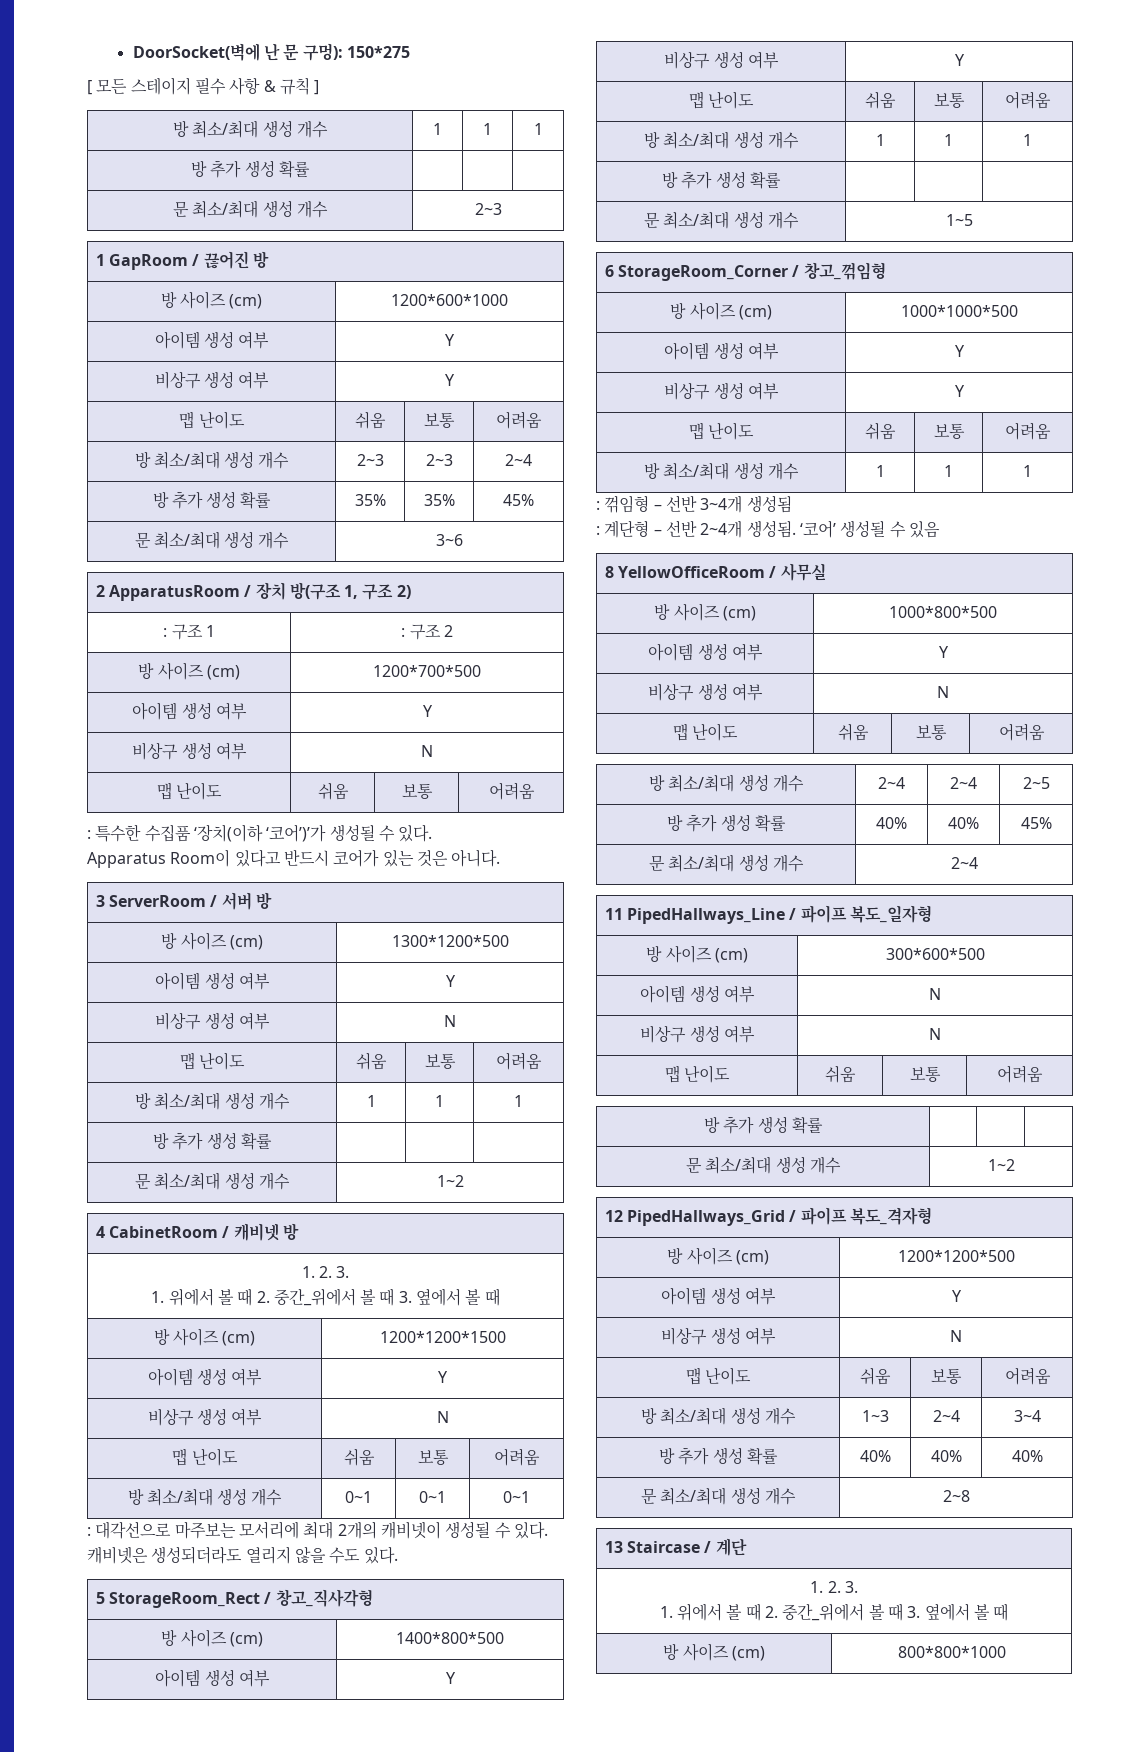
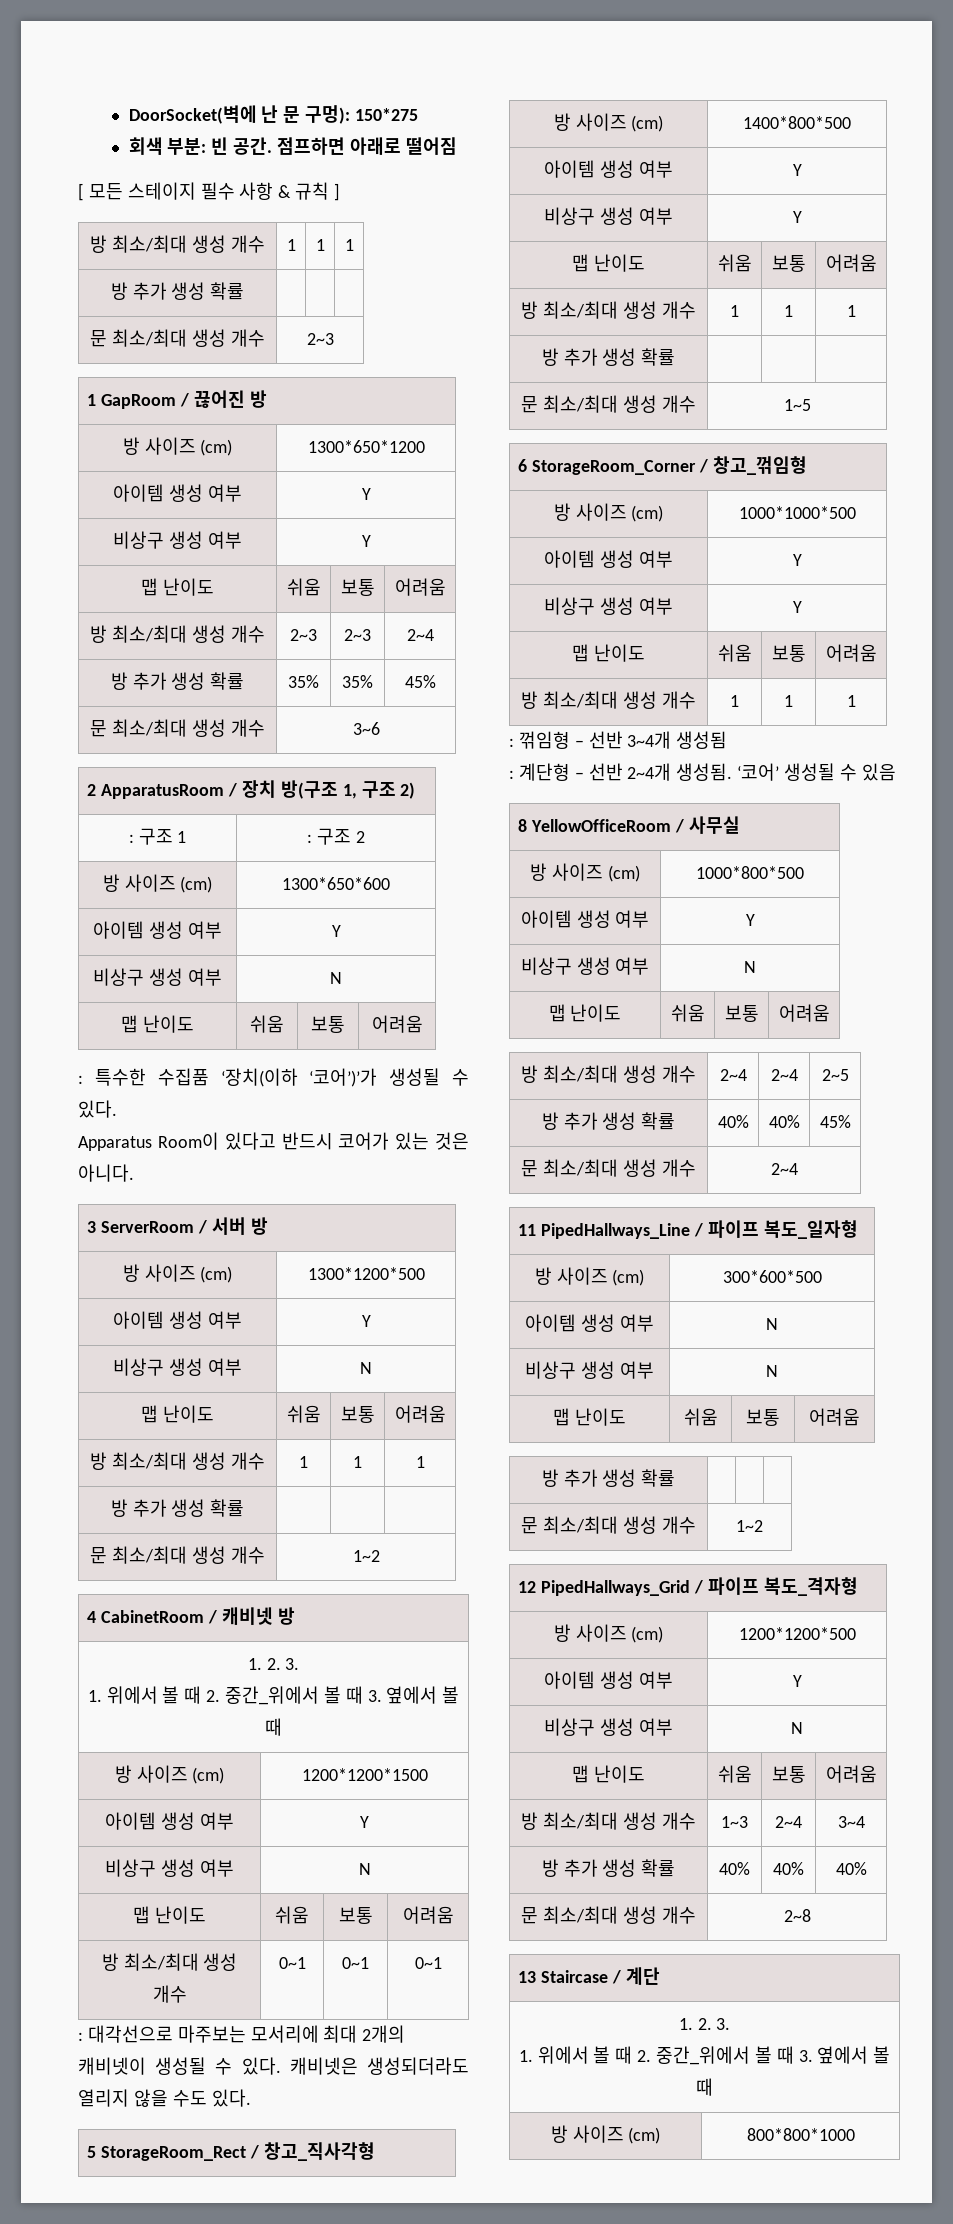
+ 회색 부분: 빈 공간. 점프하면 아래로 떨어짐
- 방 사이즈 (cm) | 1200*600*1000
+ 방 사이즈 (cm) | 1300*650*1200
- 방 사이즈 (cm) | 1200*700*500
+ 방 사이즈 (cm) | 1300*650*600

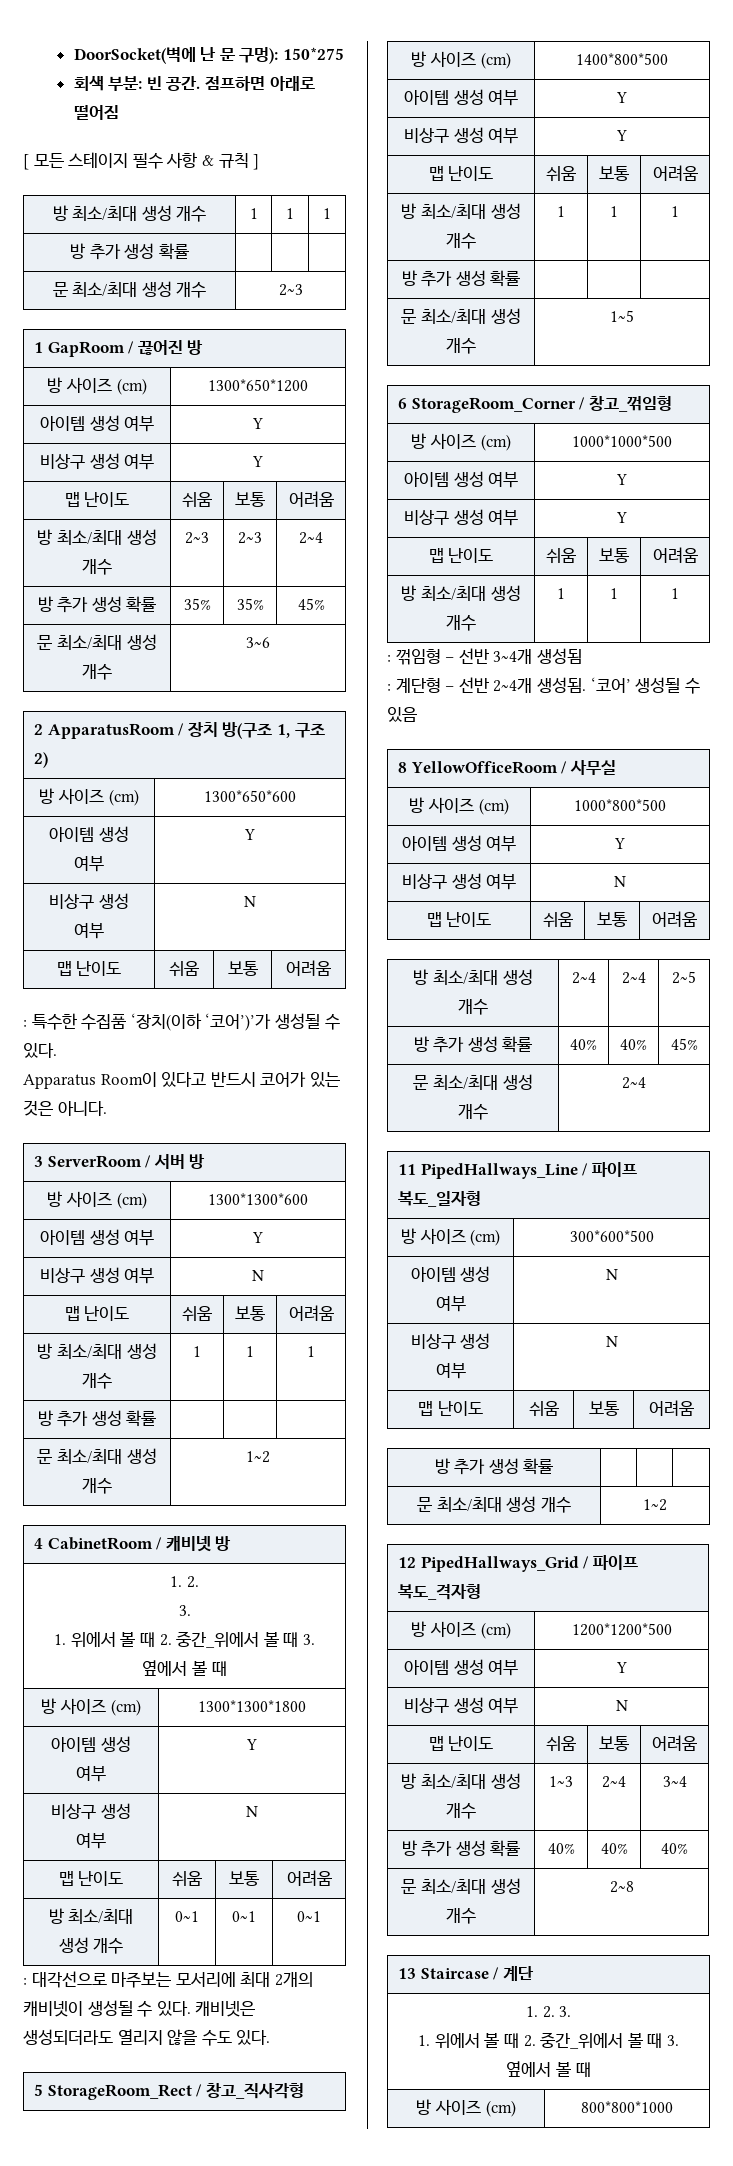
- : 구조 1 | : 구조 2
- 방 사이즈 (cm) | 1300*1200*500
+ 방 사이즈 (cm) | 1300*1300*600
  4 CabinetRoom / 캐비넷 방
- 1. 2. 3.
+ 1. 2.
+ 3.
- 방 사이즈 (cm) | 1200*1200*1500
+ 방 사이즈 (cm) | 1300*1300*1800

